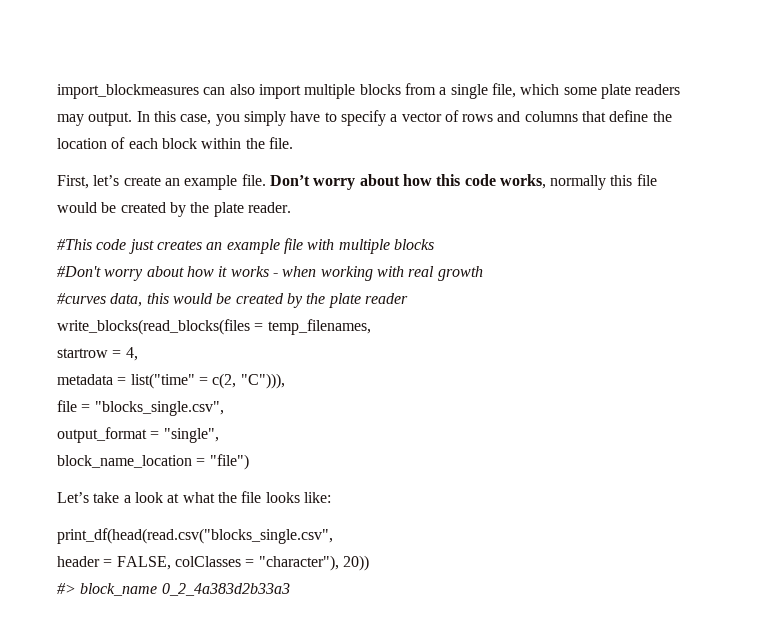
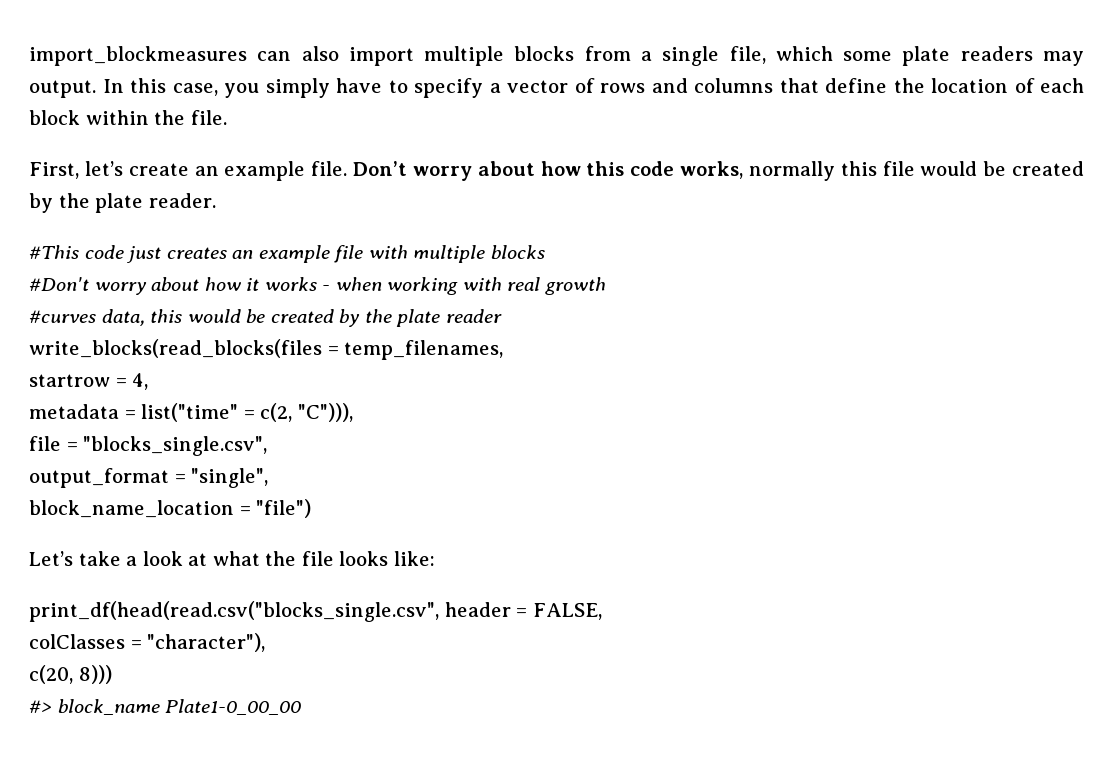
- print_df(head(read.csv("blocks_single.csv",
- header = FALSE, colClasses = "character"), 20))
+ print_df(head(read.csv("blocks_single.csv", header = FALSE,
+ colClasses = "character"),
+ c(20, 8)))
- #> block_name 0_2_4a383d2b33a3
+ #> block_name Plate1-0_00_00

